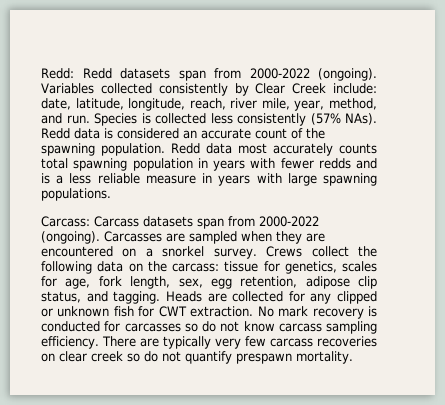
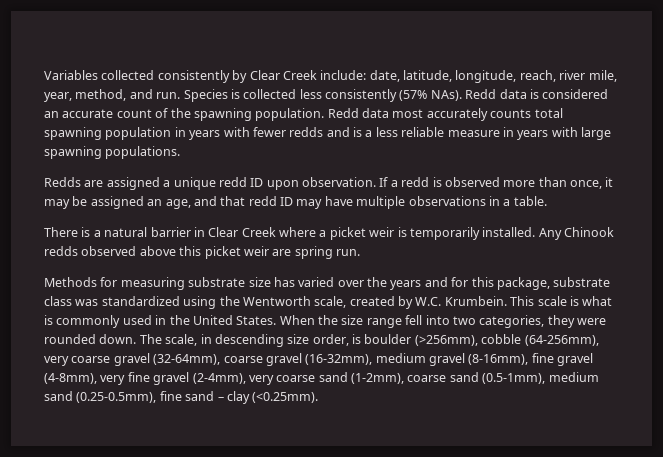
- Redd: Redd datasets span from 2000-2022 (ongoing).
- Carcass: Carcass datasets span from 2000-2022 (ongoing). Carcasses are sampled when they are encountered on a snorkel survey. Crews collect the following data on the carcass: tissue for genetics, scales for age, fork length, sex, egg retention, adipose clip status, and tagging. Heads are collected for any clipped or unknown fish for CWT extraction. No mark recovery is conducted for carcasses so do not know carcass sampling efficiency. There are typically very few carcass recoveries on clear creek so do not quantify prespawn mortality.
+ Redds are assigned a unique redd ID upon observation. If a redd is observed more than once, it may be assigned an age, and that redd ID may have multiple observations in a table.
+ There is a natural barrier in Clear Creek where a picket weir is temporarily installed. Any Chinook redds observed above this picket weir are spring run.
+ Methods for measuring substrate size has varied over the years and for this package, substrate class was standardized using the Wentworth scale, created by W.C. Krumbein. This scale is what is commonly used in the United States. When the size range fell into two categories, they were rounded down. The scale, in descending size order, is boulder (>256mm), cobble (64-256mm), very coarse gravel (32-64mm), coarse gravel (16-32mm), medium gravel (8-16mm), fine gravel (4-8mm), very fine gravel (2-4mm), very coarse sand (1-2mm), coarse sand (0.5-1mm), medium sand (0.25-0.5mm), fine sand – clay (<0.25mm).

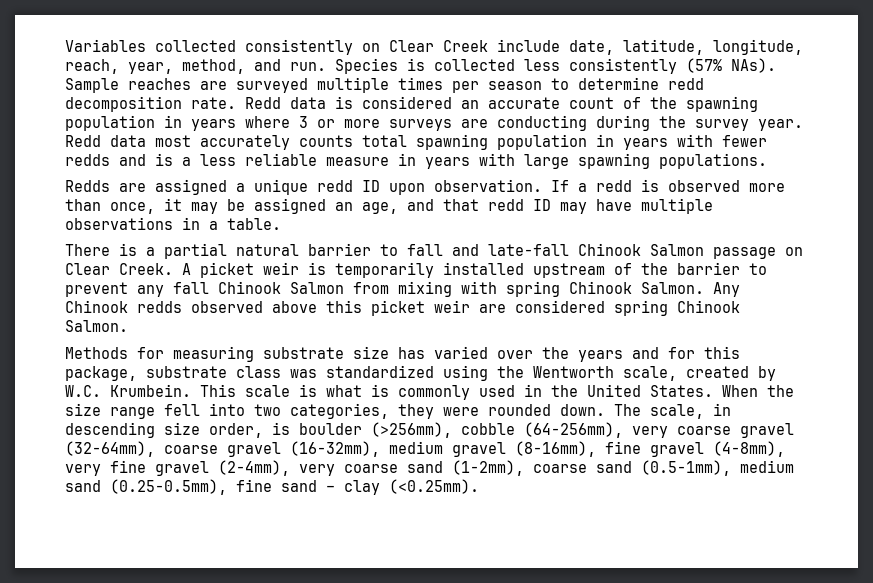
- Variables collected consistently by Clear Creek include: date, latitude, longitude, reach, river mile, year, method, and run.
+ Variables collected consistently on Clear Creek include date, latitude, longitude, reach, year, method, and run.
+ Sample reaches are surveyed multiple times per season to determine redd decomposition rate.
- Redd data is considered an accurate count of the spawning population.
+ Redd data is considered an accurate count of the spawning population in years where 3 or more surveys are conducting during the survey year.
- There is a natural barrier in Clear Creek where a picket weir is temporarily installed.
+ There is a partial natural barrier to fall and late-fall Chinook Salmon passage on Clear Creek. A picket weir is temporarily installed upstream of the barrier to prevent any fall Chinook Salmon from mixing with spring Chinook Salmon.
- Any Chinook redds observed above this picket weir are spring run.
+ Any Chinook redds observed above this picket weir are considered spring Chinook Salmon.

